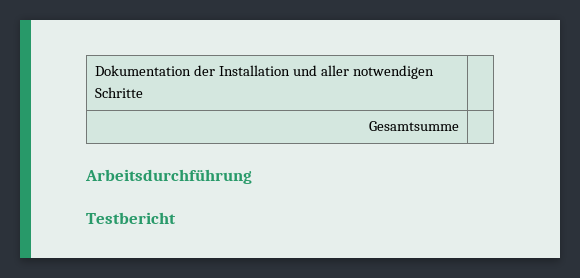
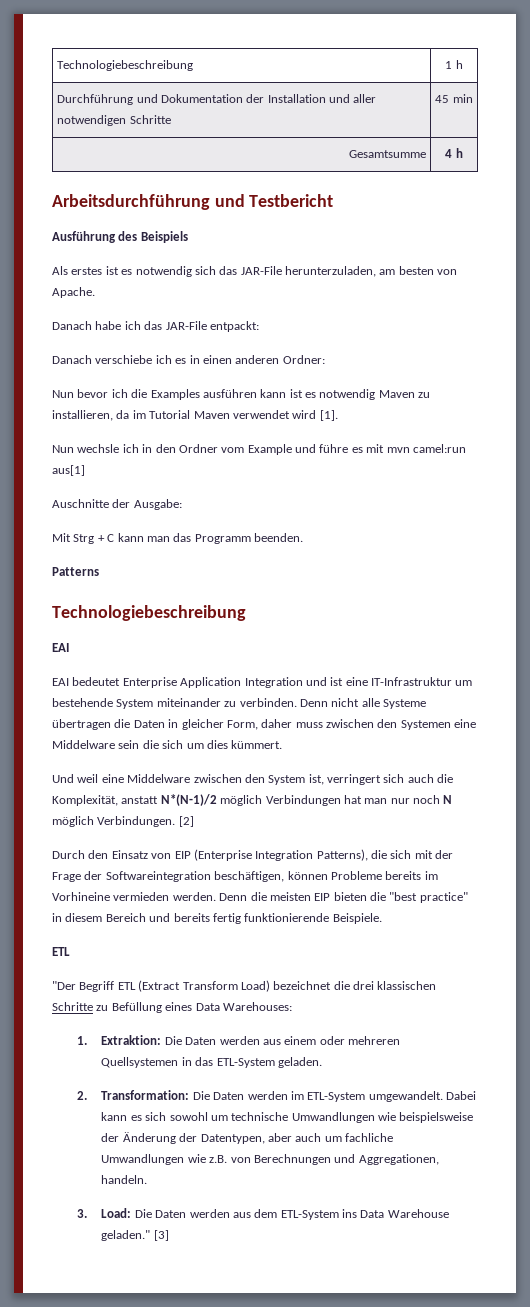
- Dokumentation der Installation und aller notwendigen Schritte |
+ Technologiebeschreibung | 1 h
+ Durchführung und Dokumentation der Installation und aller notwendigen Schritte | 45 min
- Gesamtsumme |
+ Gesamtsumme | 4 h
- Arbeitsdurchführung
- Testbericht
+ Arbeitsdurchführung und Testbericht
+ Ausführung des Beispiels
+ Als erstes ist es notwendig sich das JAR-File herunterzuladen, am besten von Apache.
+ Danach habe ich das JAR-File entpackt:
+ Danach verschiebe ich es in einen anderen Ordner:
+ Nun bevor ich die Examples ausführen kann ist es notwendig Maven zu installieren, da im Tutorial Maven verwendet wird [1].
+ Nun wechsle ich in den Ordner vom Example und führe es mit mvn camel:run aus[1]
+ Auschnitte der Ausgabe:
+ Mit Strg + C kann man das Programm beenden.
+ Patterns
+ Technologiebeschreibung
+ EAI
+ EAI bedeutet Enterprise Application Integration und ist eine IT-Infrastruktur um bestehende System miteinander zu verbinden. Denn nicht alle Systeme übertragen die Daten in gleicher Form, daher muss zwischen den Systemen eine Middelware sein die sich um dies kümmert.
+ Und weil eine Middelware zwischen den System ist, verringert sich auch die Komplexität, anstatt N*(N-1)/2 möglich Verbindungen hat man nur noch N möglich Verbindungen. [2]
+ Durch den Einsatz von EIP (Enterprise Integration Patterns), die sich mit der Frage der Softwareintegration beschäftigen, können Probleme bereits im Vorhineine vermieden werden. Denn die meisten EIP bieten die "best practice" in diesem Bereich und bereits fertig funktionierende Beispiele.
+ ETL
+ "Der Begriff ETL (Extract Transform Load) bezeichnet die drei klassischen Schritte zu Befüllung eines Data Warehouses:
+ 1. Extraktion: Die Daten werden aus einem oder mehreren Quellsystemen in das ETL-System geladen.
+ 2. Transformation: Die Daten werden im ETL-System umgewandelt. Dabei kann es sich sowohl um technische Umwandlungen wie beispielsweise der Änderung der Datentypen, aber auch um fachliche Umwandlungen wie z.B. von Berechnungen und Aggregationen, handeln.
+ 3. Load: Die Daten werden aus dem ETL-System ins Data Warehouse geladen." [3]

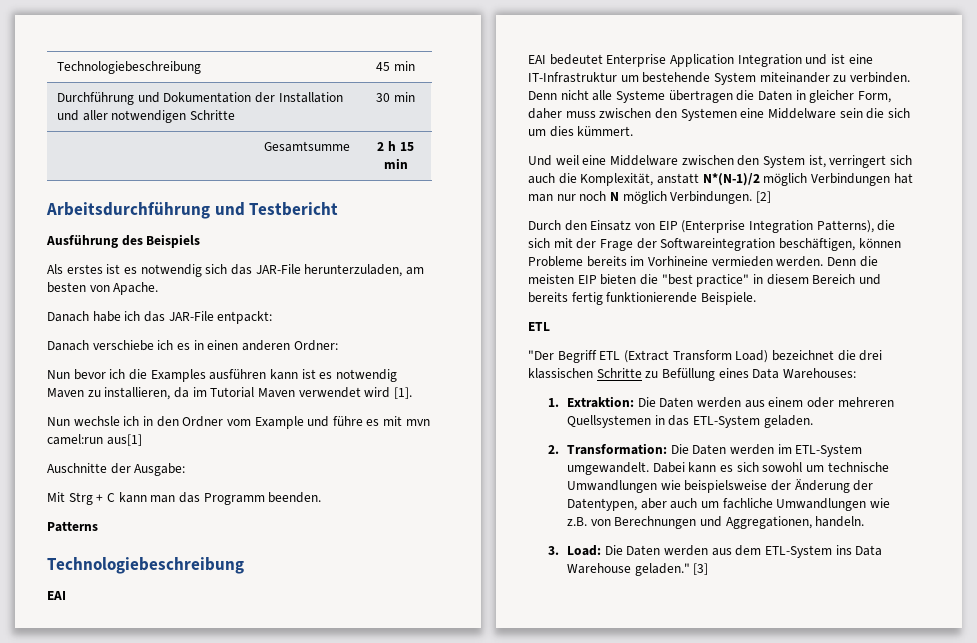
- Technologiebeschreibung | 1 h
+ Technologiebeschreibung | 45 min
- Durchführung und Dokumentation der Installation und aller notwendigen Schritte | 45 min
+ Durchführung und Dokumentation der Installation und aller notwendigen Schritte | 30 min
- Gesamtsumme | 4 h
+ Gesamtsumme | 2 h 15 min

